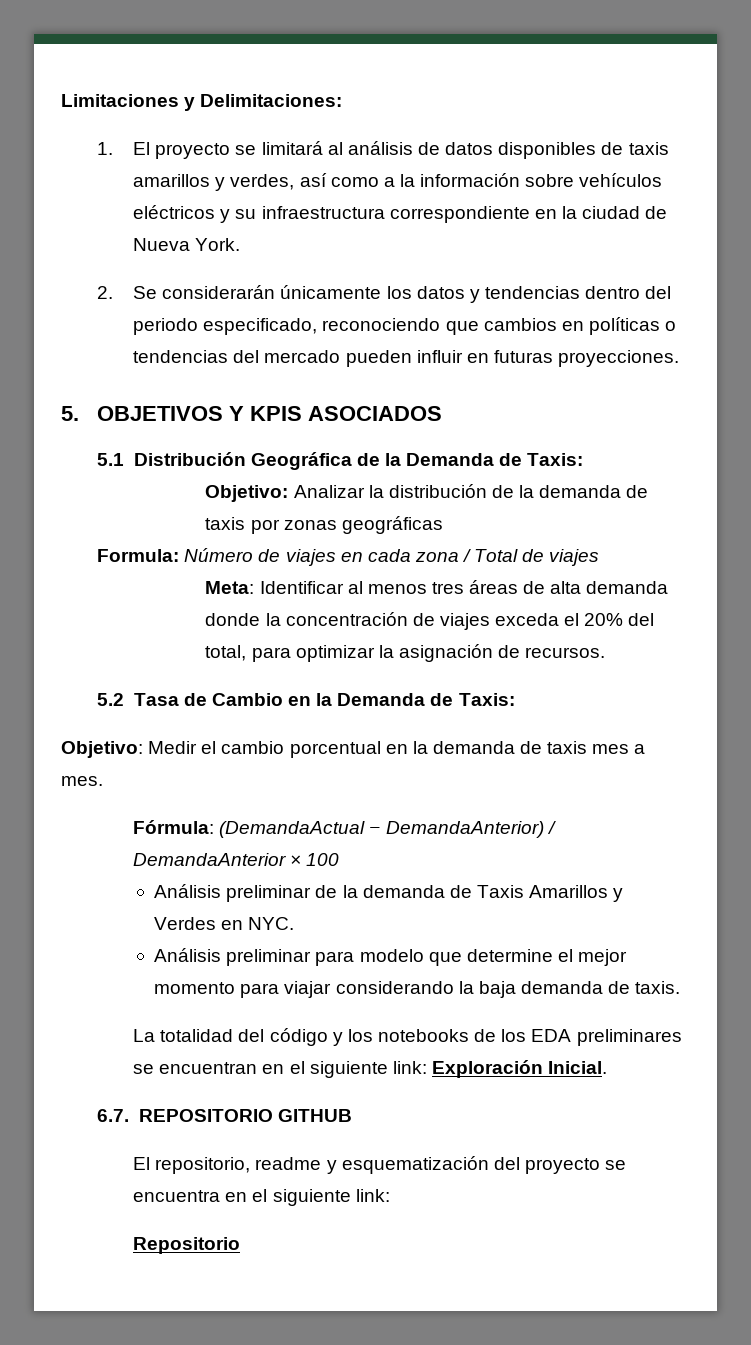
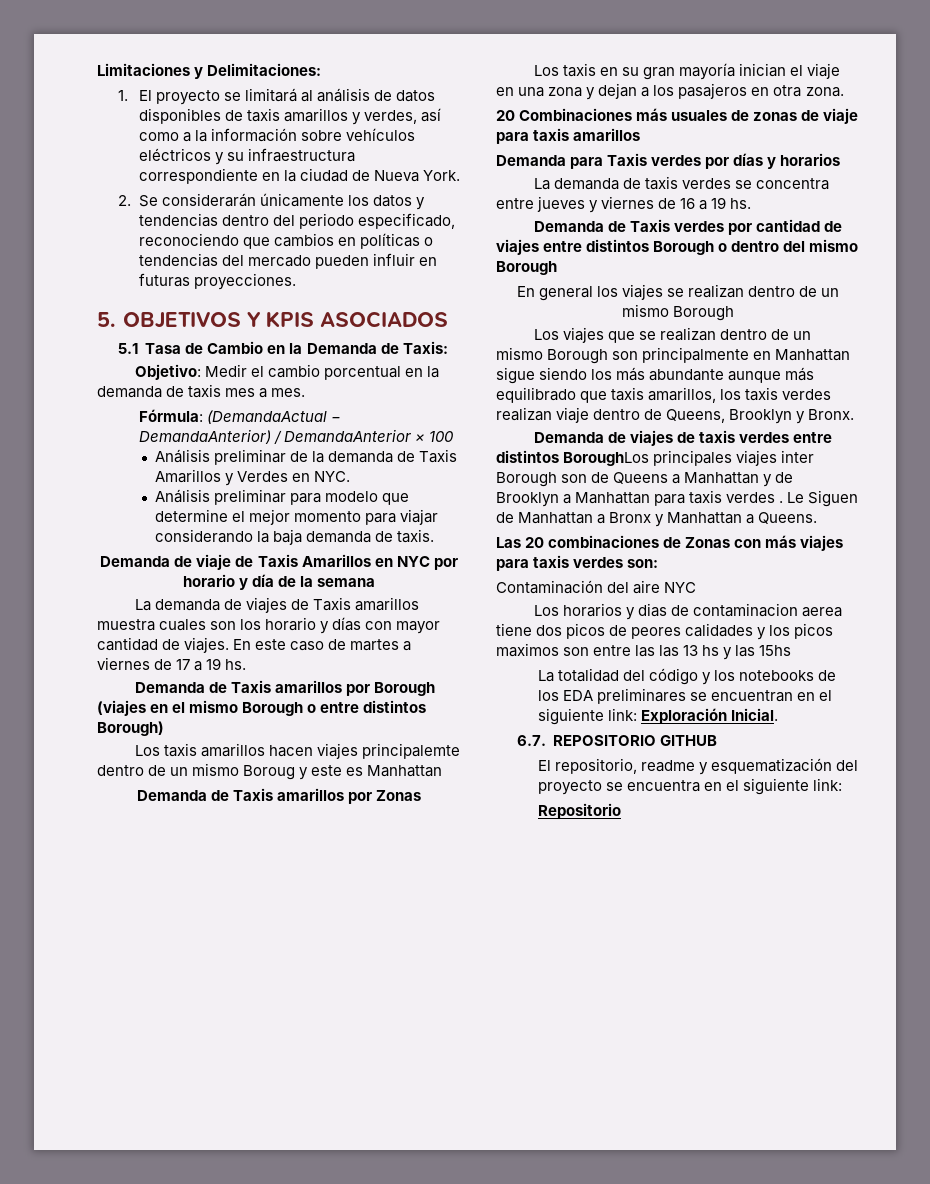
- 5.1 Distribución Geográfica de la Demanda de Taxis:
- Objetivo: Analizar la distribución de la demanda de taxis por zonas geográficas
- Formula: Número de viajes en cada zona / Total de viajes
- Meta: Identificar al menos tres áreas de alta demanda donde la concentración de viajes exceda el 20% del total, para optimizar la asignación de recursos.
- 5.2 Tasa de Cambio en la Demanda de Taxis:
+ 5.1 Tasa de Cambio en la Demanda de Taxis:
+ Demanda de viaje de Taxis Amarillos en NYC por horario y día de la semana
+ La demanda de viajes de Taxis amarillos muestra cuales son los horario y días con mayor cantidad de viajes. En este caso de martes a viernes de 17 a 19 hs.
+ Demanda de Taxis amarillos por Borough (viajes en el mismo Borough o entre distintos Borough)
+ Los taxis amarillos hacen viajes principalemte dentro de un mismo Boroug y este es Manhattan
+ Demanda de Taxis amarillos por Zonas
+ Los taxis en su gran mayoría inician el viaje en una zona y dejan a los pasajeros en otra zona.
+ 20 Combinaciones más usuales de zonas de viaje para taxis amarillos
+ Demanda para Taxis verdes por días y horarios
+ La demanda de taxis verdes se concentra entre jueves y viernes de 16 a 19 hs.
+ Demanda de Taxis verdes por cantidad de viajes entre distintos Borough o dentro del mismo Borough
+ En general los viajes se realizan dentro de un mismo Borough
+ Los viajes que se realizan dentro de un mismo Borough son principalmente en Manhattan sigue siendo los más abundante aunque más equilibrado que taxis amarillos, los taxis verdes realizan viaje dentro de Queens, Brooklyn y Bronx.
+ Demanda de viajes de taxis verdes entre distintos BoroughLos principales viajes inter Borough son de Queens a Manhattan y de Brooklyn a Manhattan para taxis verdes . Le Siguen de Manhattan a Bronx y Manhattan a Queens.
+ Las 20 combinaciones de Zonas con más viajes para taxis verdes son:
+ Contaminación del aire NYC
+ Los horarios y dias de contaminacion aerea tiene dos picos de peores calidades y los picos maximos son entre las las 13 hs y las 15hs

